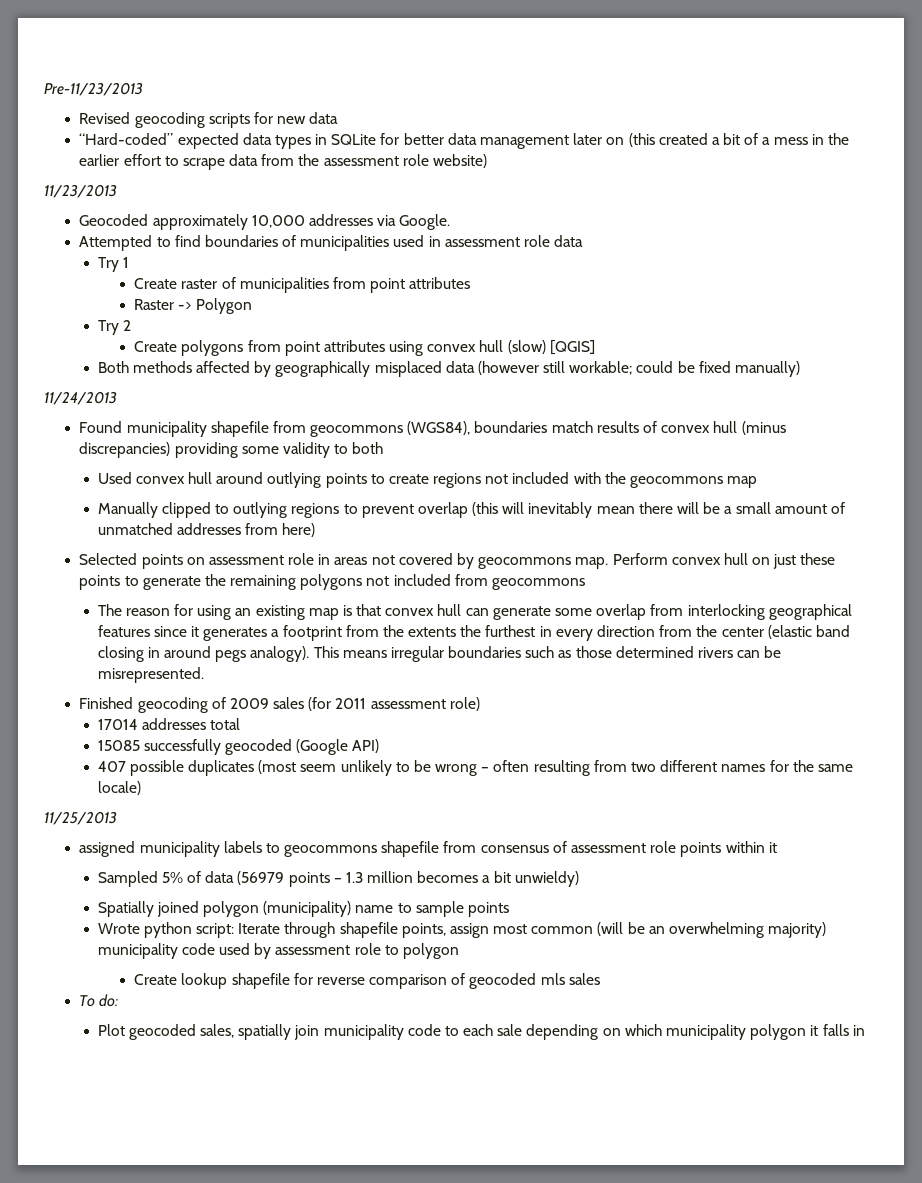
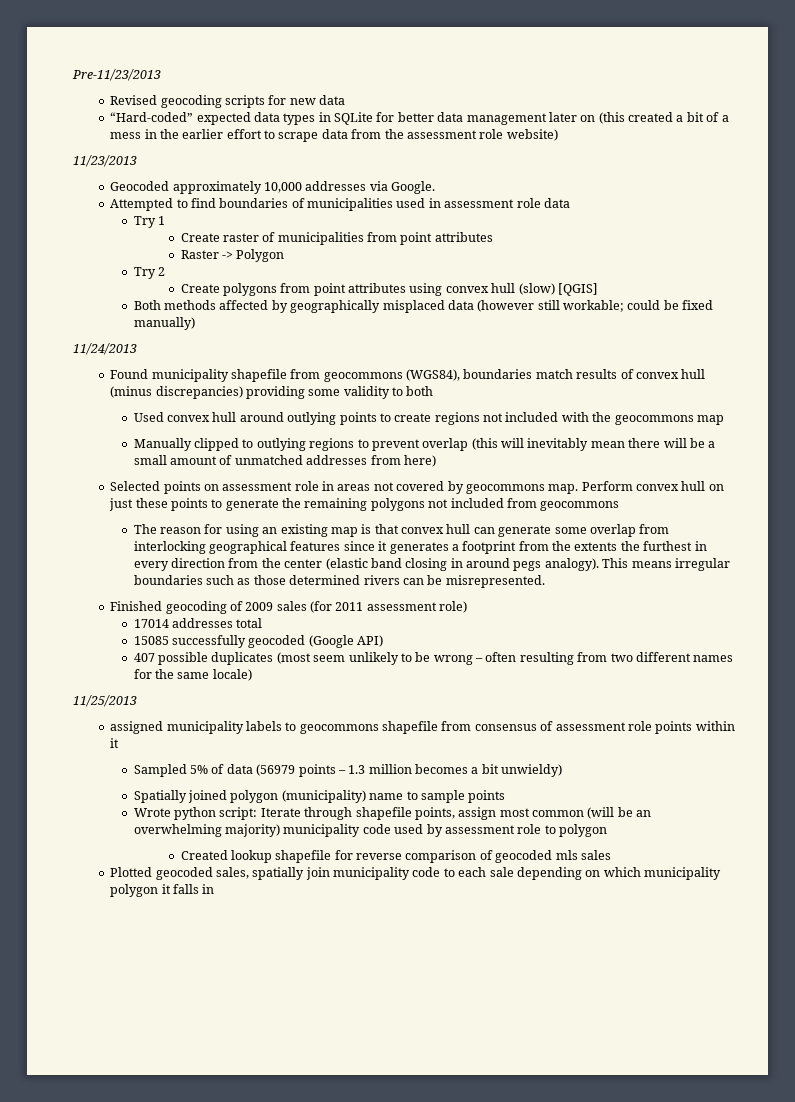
- Create lookup shapefile for reverse comparison of geocoded mls sales
+ Created lookup shapefile for reverse comparison of geocoded mls sales
- To do:
- Plot geocoded sales, spatially join municipality code to each sale depending on which municipality polygon it falls in
+ Plotted geocoded sales, spatially join municipality code to each sale depending on which municipality polygon it falls in

